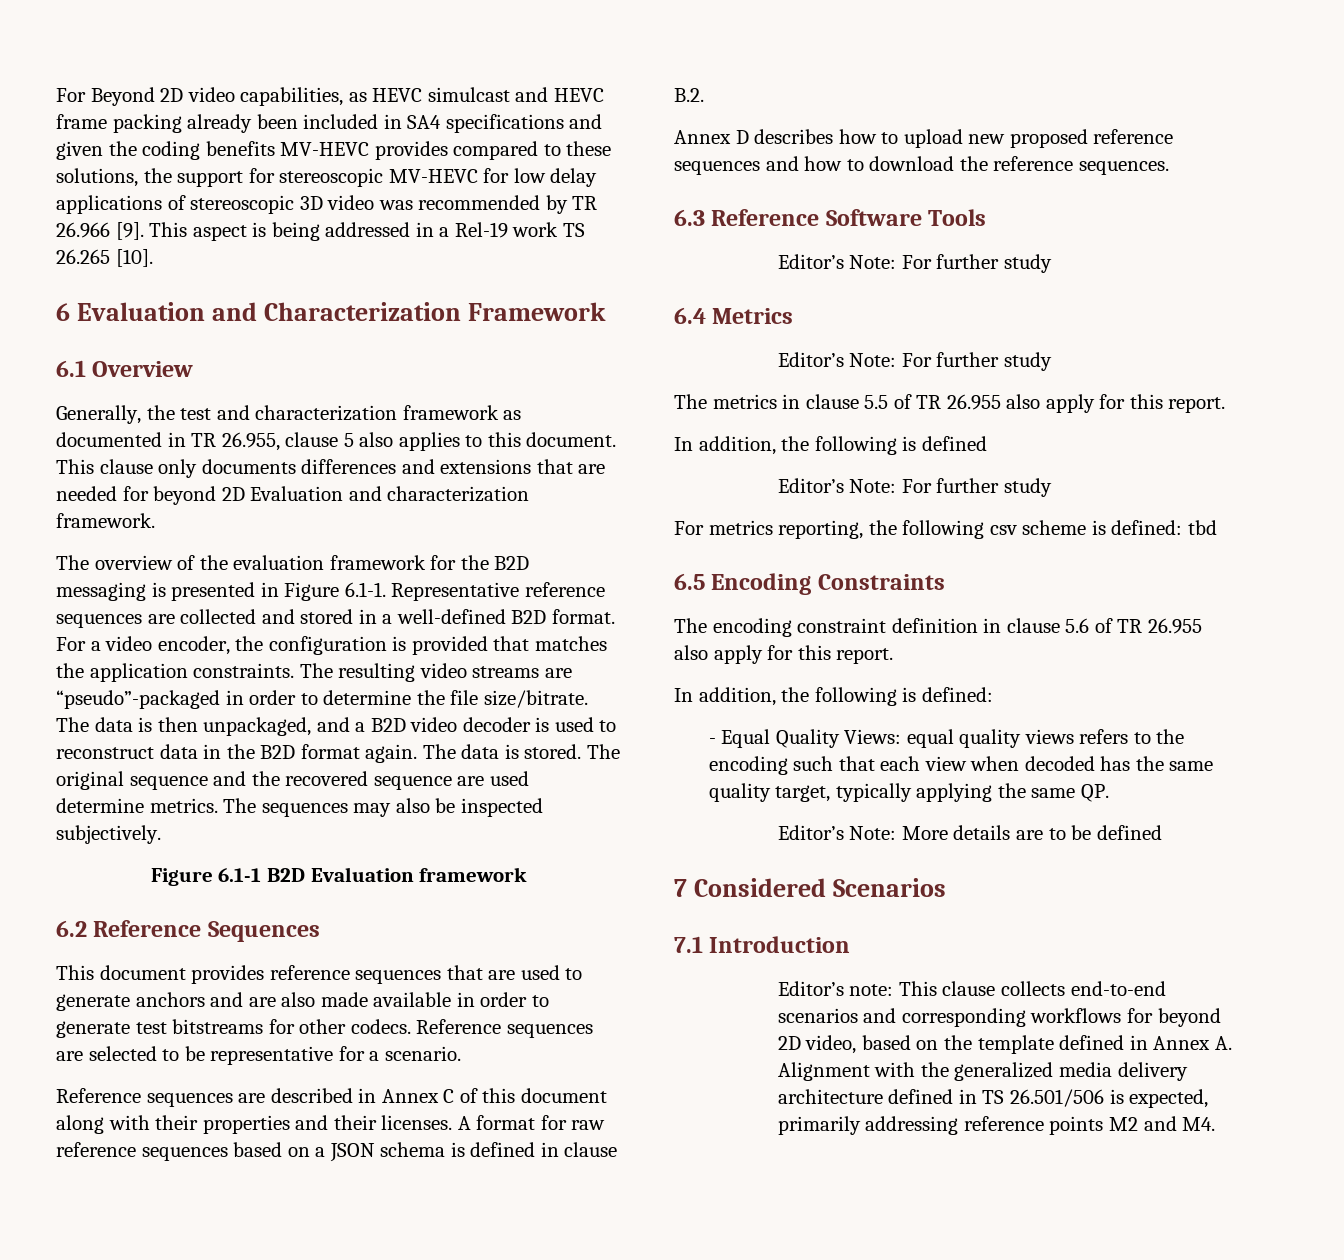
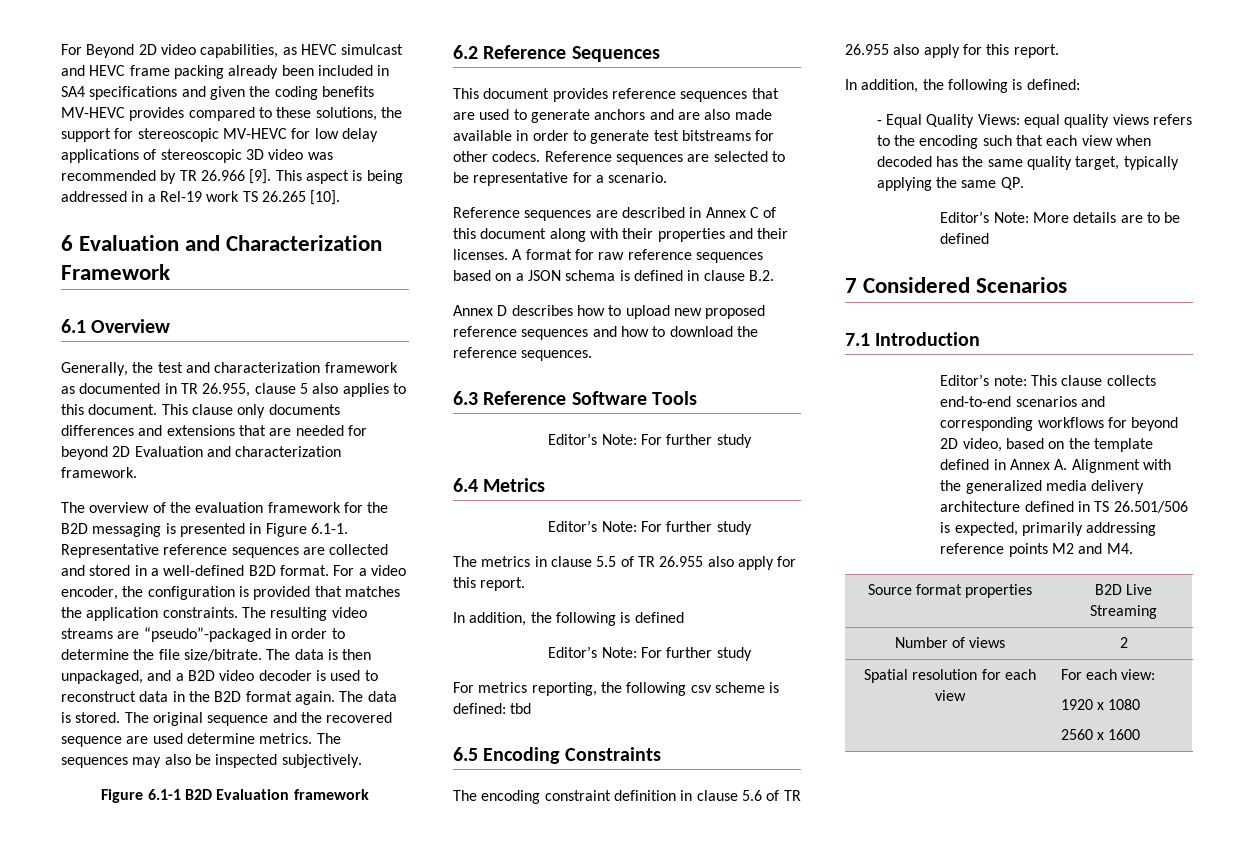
+ Source format properties | B2D Live Streaming
+ Number of views | 2
+ Spatial resolution for each view | For each view:
+ 1920 x 1080
+ 2560 x 1600

